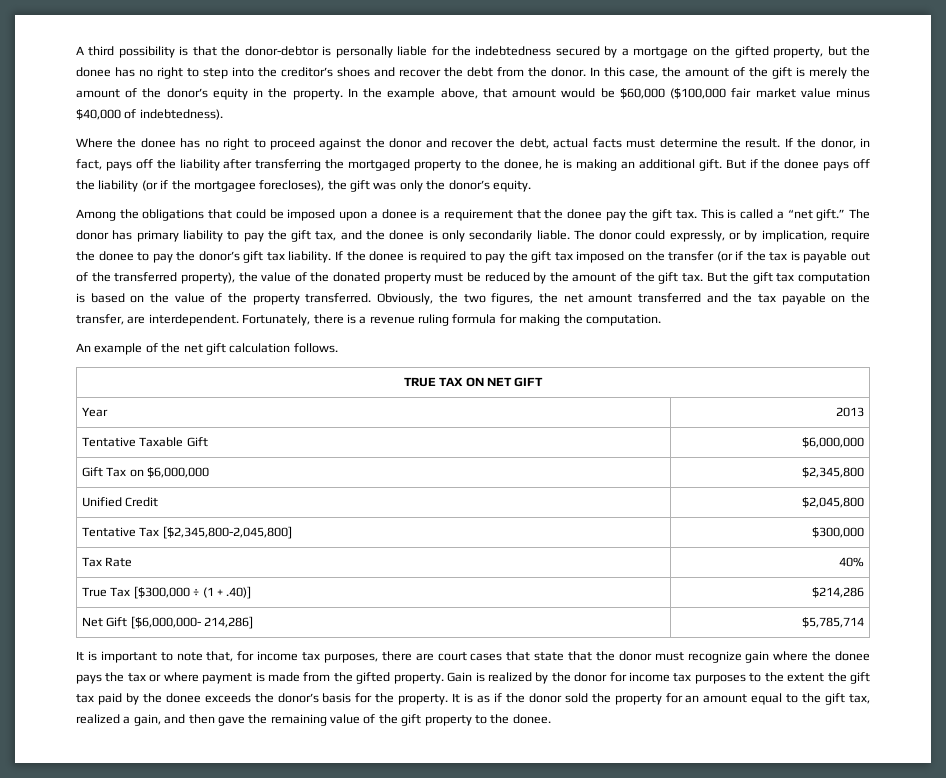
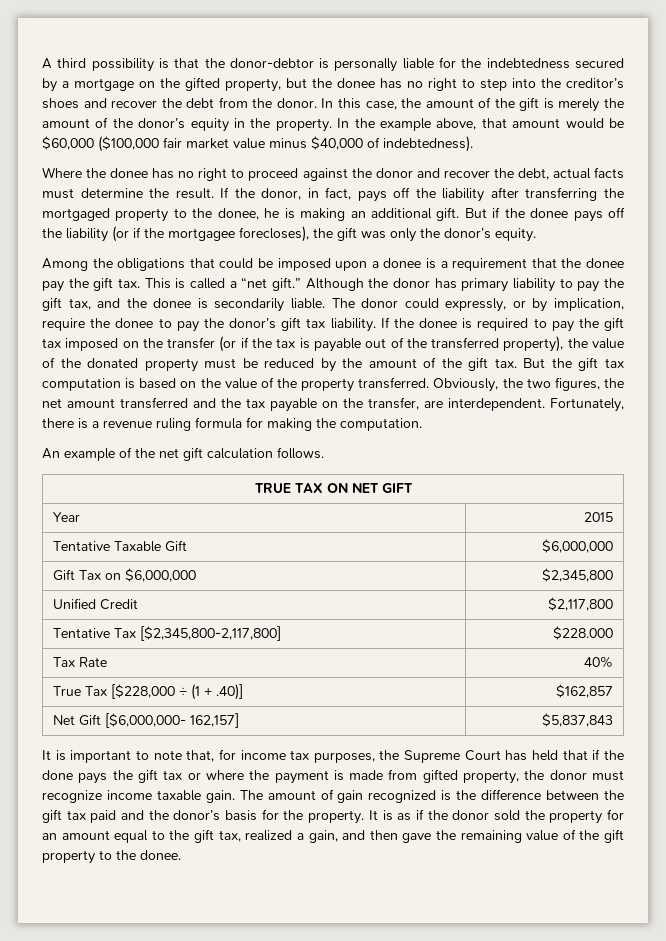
- The donor has primary liability to pay the gift tax, and the donee is only secondarily liable.
+ Although the donor has primary liability to pay the gift tax, and the donee is secondarily liable.
- Year | 2013
+ Year | 2015
- Unified Credit | $2,045,800
+ Unified Credit | $2,117,800
- Tentative Tax [$2,345,800-2,045,800] | $300,000
+ Tentative Tax [$2,345,800-2,117,800] | $228.000
- True Tax [$300,000 ÷ (1 + .40)] | $214,286
+ True Tax [$228,000 ÷ (1 + .40)] | $162,857
- Net Gift [$6,000,000- 214,286] | $5,785,714
+ Net Gift [$6,000,000- 162,157] | $5,837,843
- It is important to note that, for income tax purposes, there are court cases that state that the donor must recognize gain where the donee pays the tax or where payment is made from the gifted property. Gain is realized by the donor for income tax purposes to the extent the gift tax paid by the donee exceeds the donor’s basis for the property.
+ It is important to note that, for income tax purposes, the Supreme Court has held that if the done pays the gift tax or where the payment is made from gifted property, the donor must recognize income taxable gain. The amount of gain recognized is the difference between the gift tax paid and the donor’s basis for the property.

